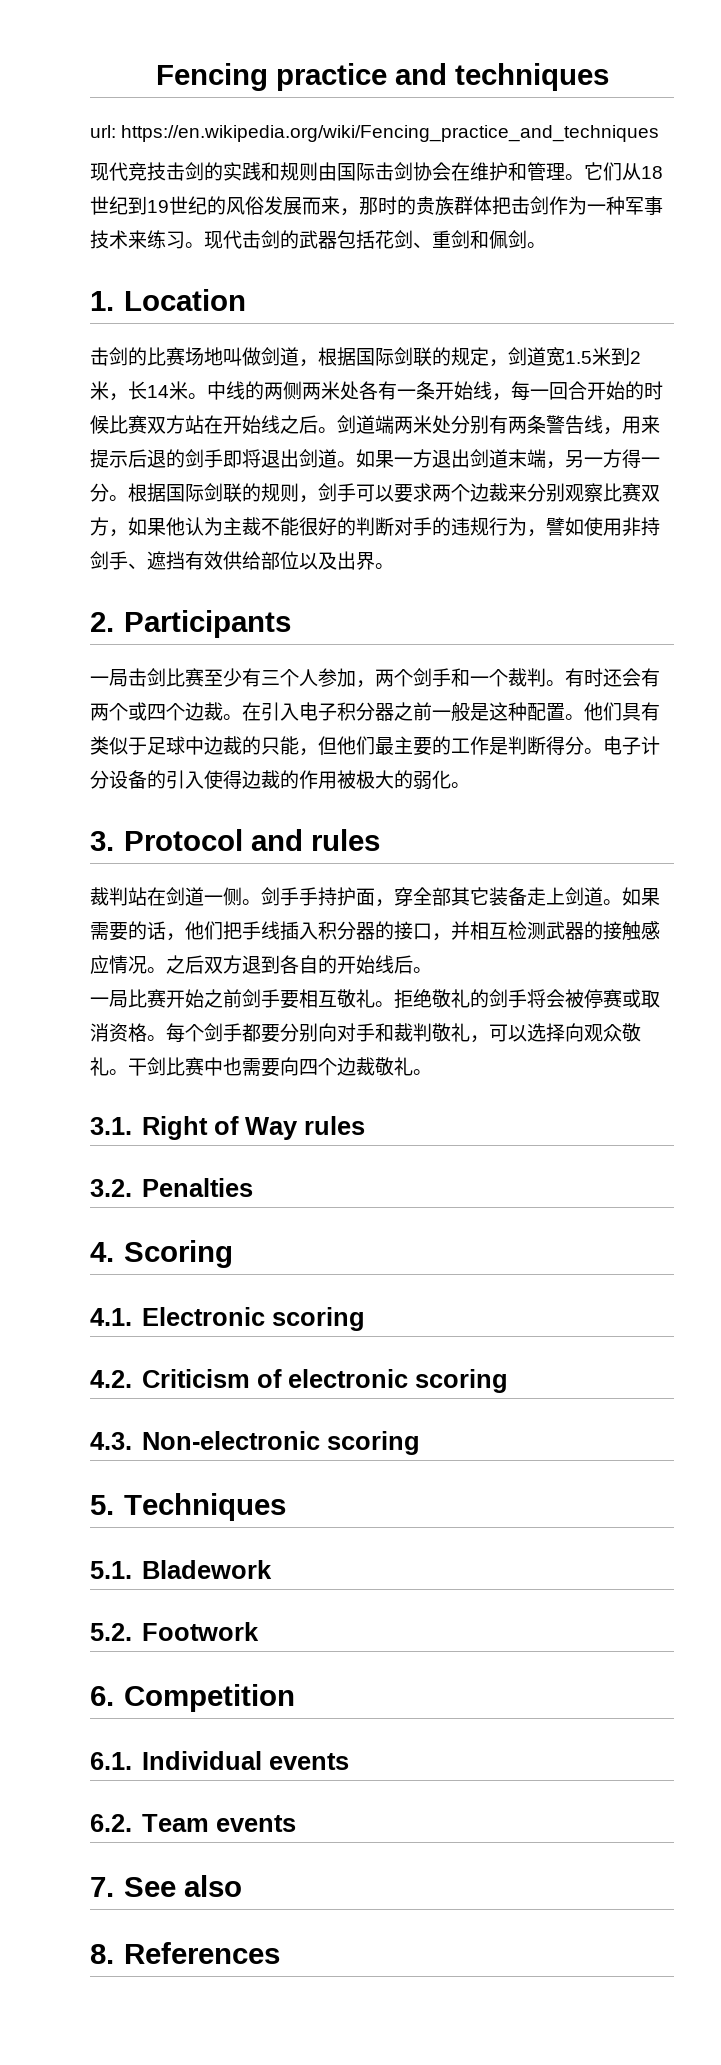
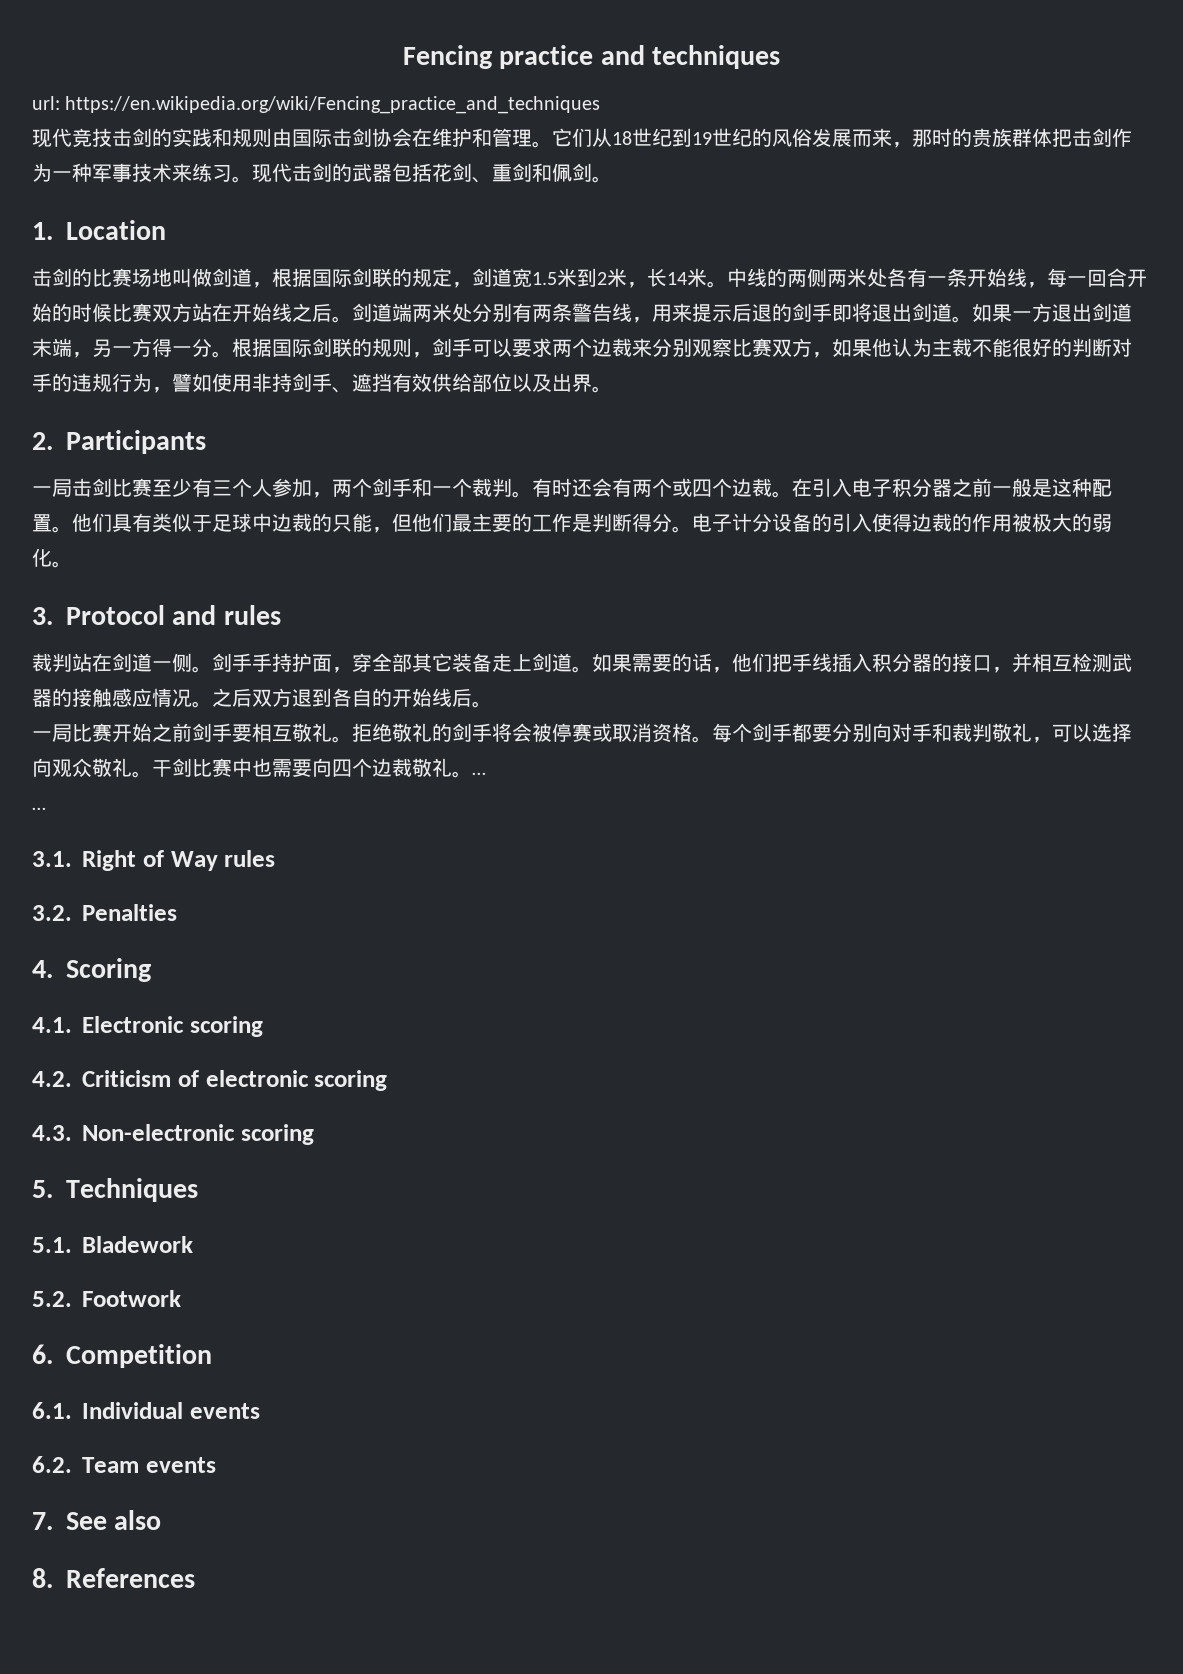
- 干剑比赛中也需要向四个边裁敬礼。
+ 干剑比赛中也需要向四个边裁敬礼。…
+ …

